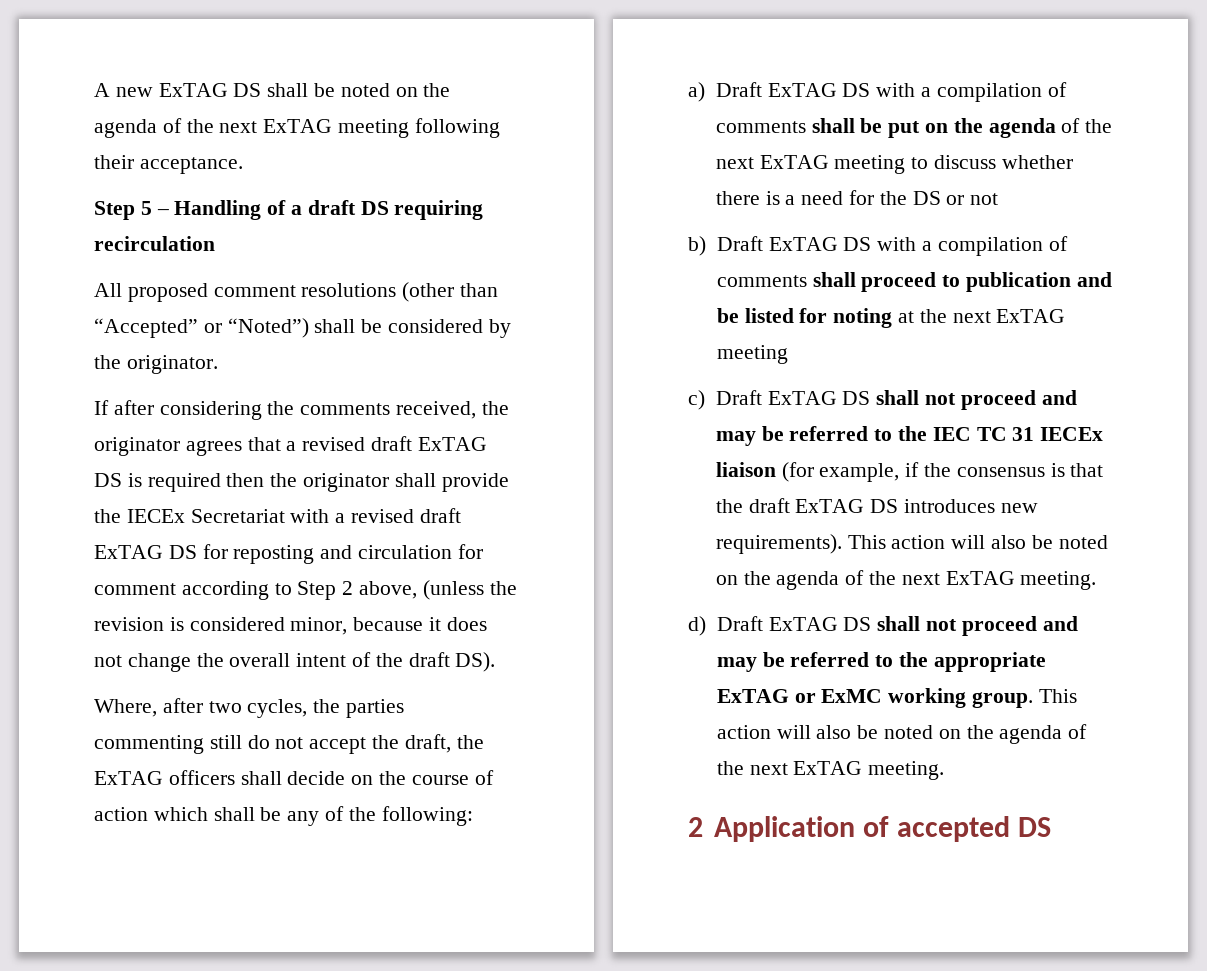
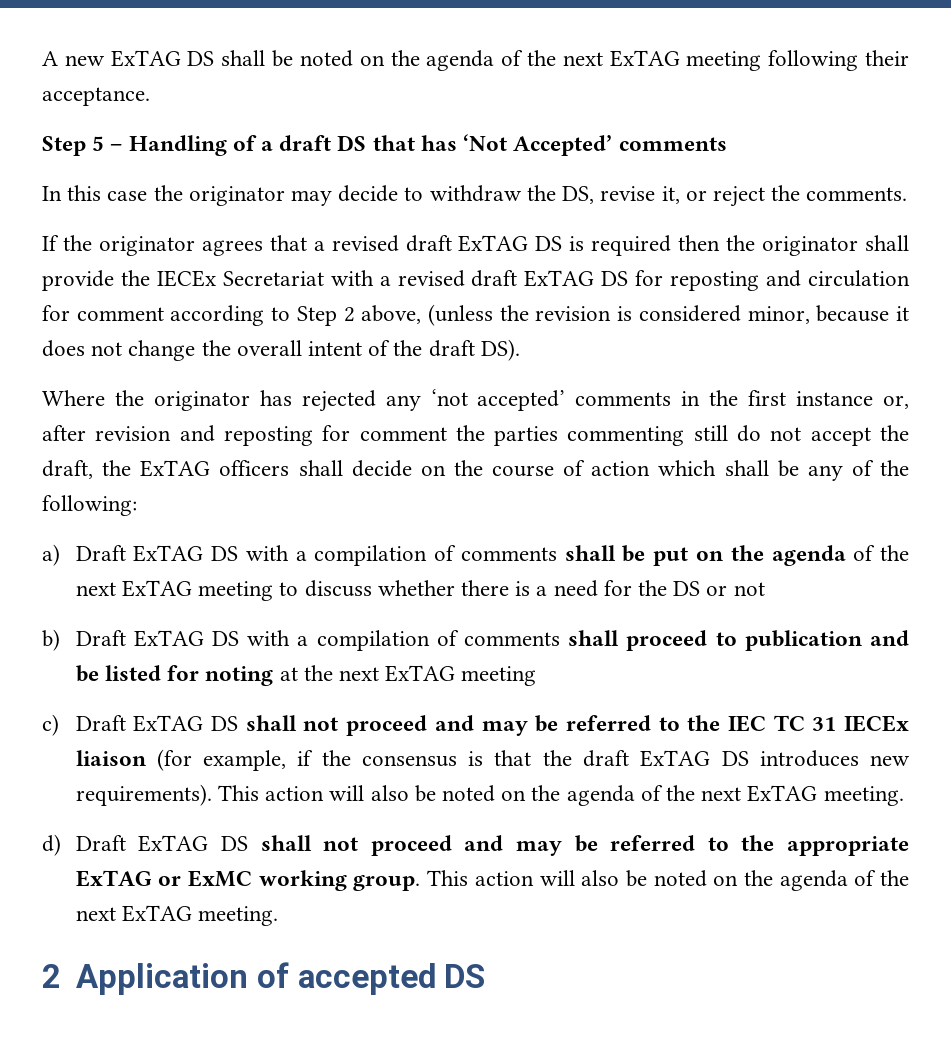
- Step 5 – Handling of a draft DS requiring recirculation
- All proposed comment resolutions (other than “Accepted” or “Noted”) shall be considered by the originator.
- If after considering the comments received, the originator agrees that a revised draft ExTAG DS is required then the originator shall provide the IECEx Secretariat with a revised draft ExTAG DS for reposting and circulation for comment according to Step 2 above, (unless the revision is considered minor, because it does not change the overall intent of the draft DS).
+ Step 5 – Handling of a draft DS that has ‘Not Accepted’ comments
+ In this case the originator may decide to withdraw the DS, revise it, or reject the comments.
+ If the originator agrees that a revised draft ExTAG DS is required then the originator shall provide the IECEx Secretariat with a revised draft ExTAG DS for reposting and circulation for comment according to Step 2 above, (unless the revision is considered minor, because it does not change the overall intent of the draft DS).
- Where, after two cycles, the parties commenting still do not accept the draft, the ExTAG officers shall decide on the course of action which shall be any of the following:
+ Where the originator has rejected any ‘not accepted’ comments in the first instance or, after revision and reposting for comment the parties commenting still do not accept the draft, the ExTAG officers shall decide on the course of action which shall be any of the following:

